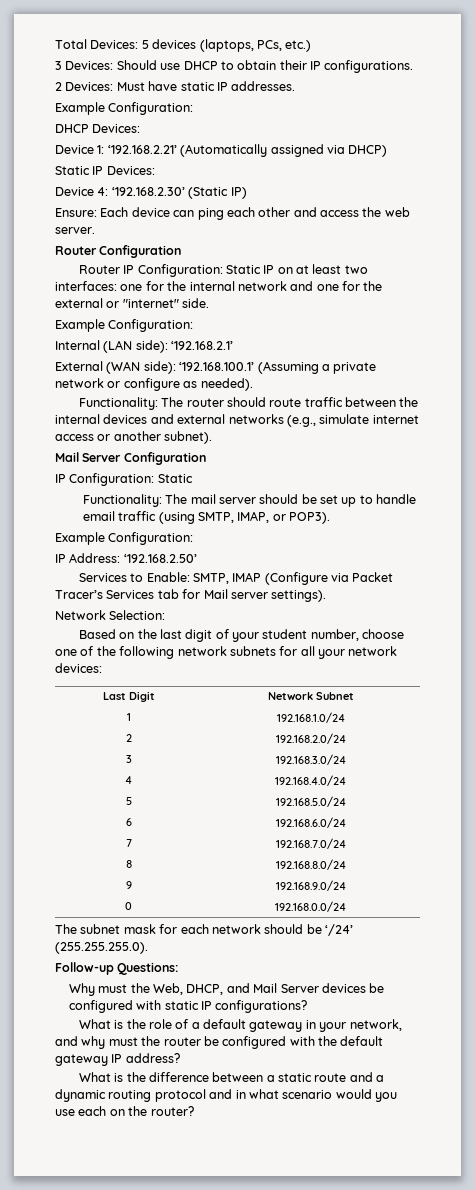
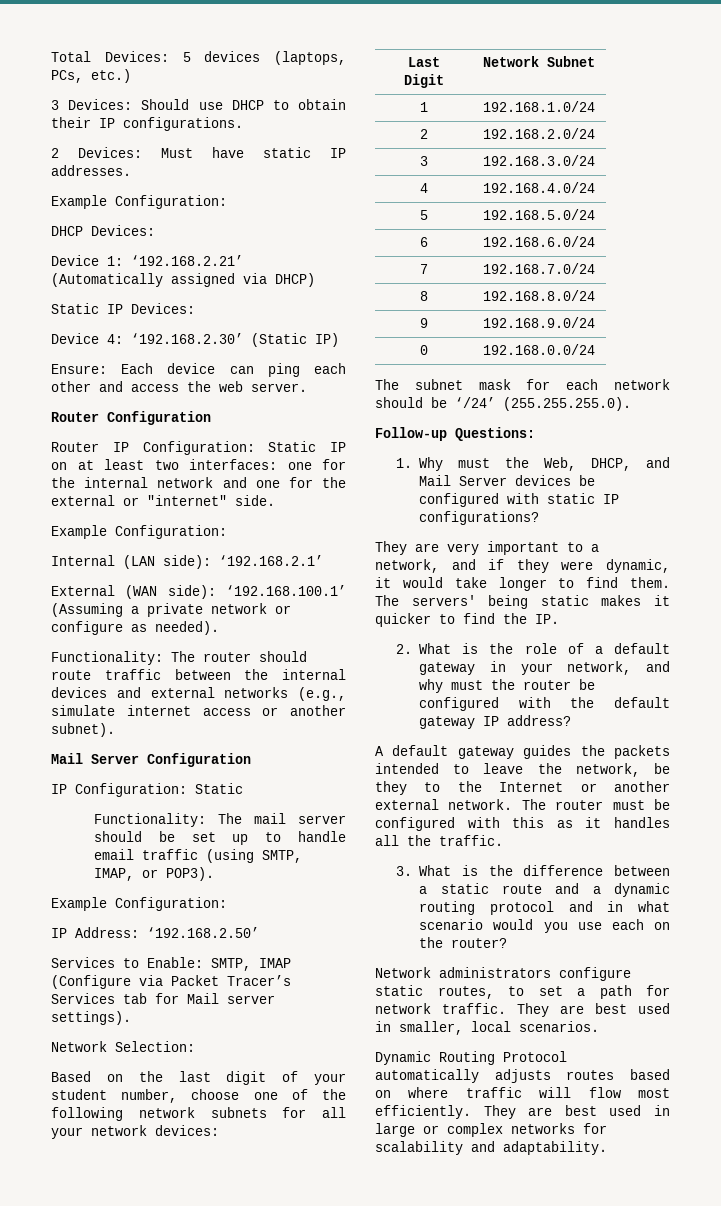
- Why must the Web, DHCP, and Mail Server devices be configured with static IP configurations?
+ 1. Why must the Web, DHCP, and Mail Server devices be configured with static IP configurations?
- What is the role of a default gateway in your network, and why must the router be configured with the default gateway IP address?
+ They are very important to a network, and if they were dynamic, it would take longer to find them. The servers' being static makes it quicker to find the IP.
+ 2. What is the role of a default gateway in your network, and why must the router be configured with the default gateway IP address?
- What is the difference between a static route and a dynamic routing protocol and in what scenario would you use each on the router?
+ A default gateway guides the packets intended to leave the network, be they to the Internet or another external network. The router must be configured with this as it handles all the traffic.
+ 3. What is the difference between a static route and a dynamic routing protocol and in what scenario would you use each on the router?
+ Network administrators configure static routes, to set a path for network traffic. They are best used in smaller, local scenarios.
+ Dynamic Routing Protocol automatically adjusts routes based on where traffic will flow most efficiently. They are best used in large or complex networks for scalability and adaptability.

